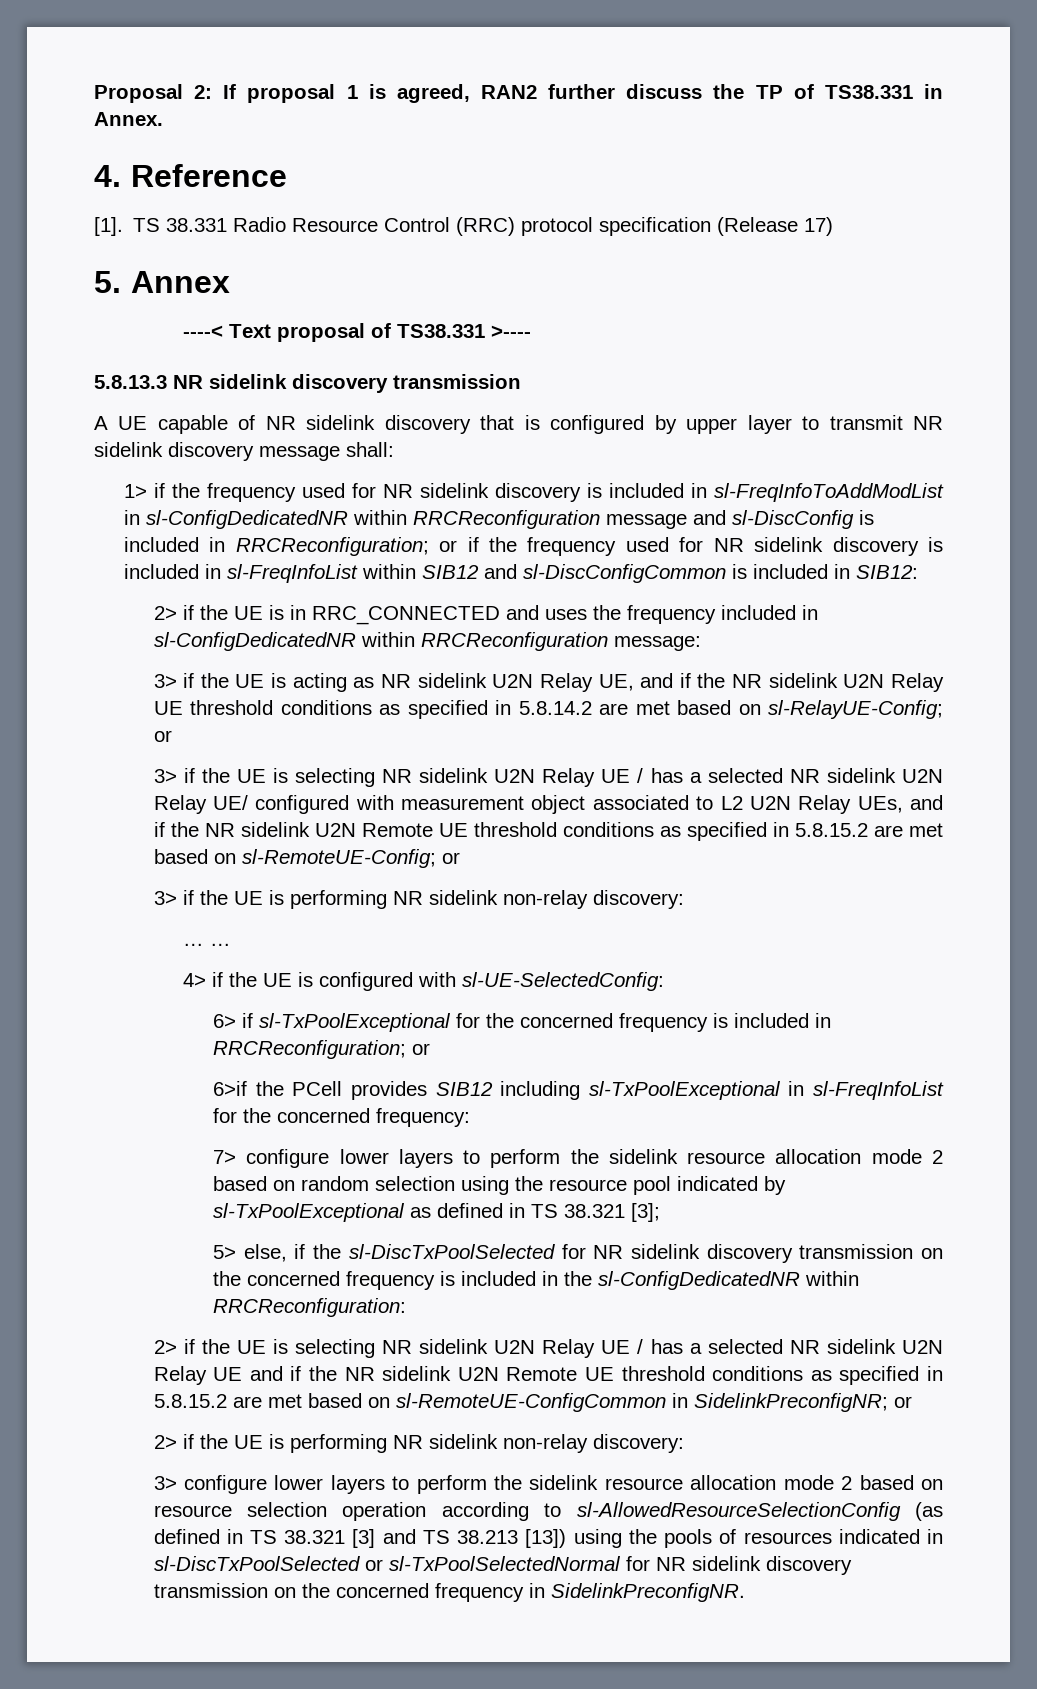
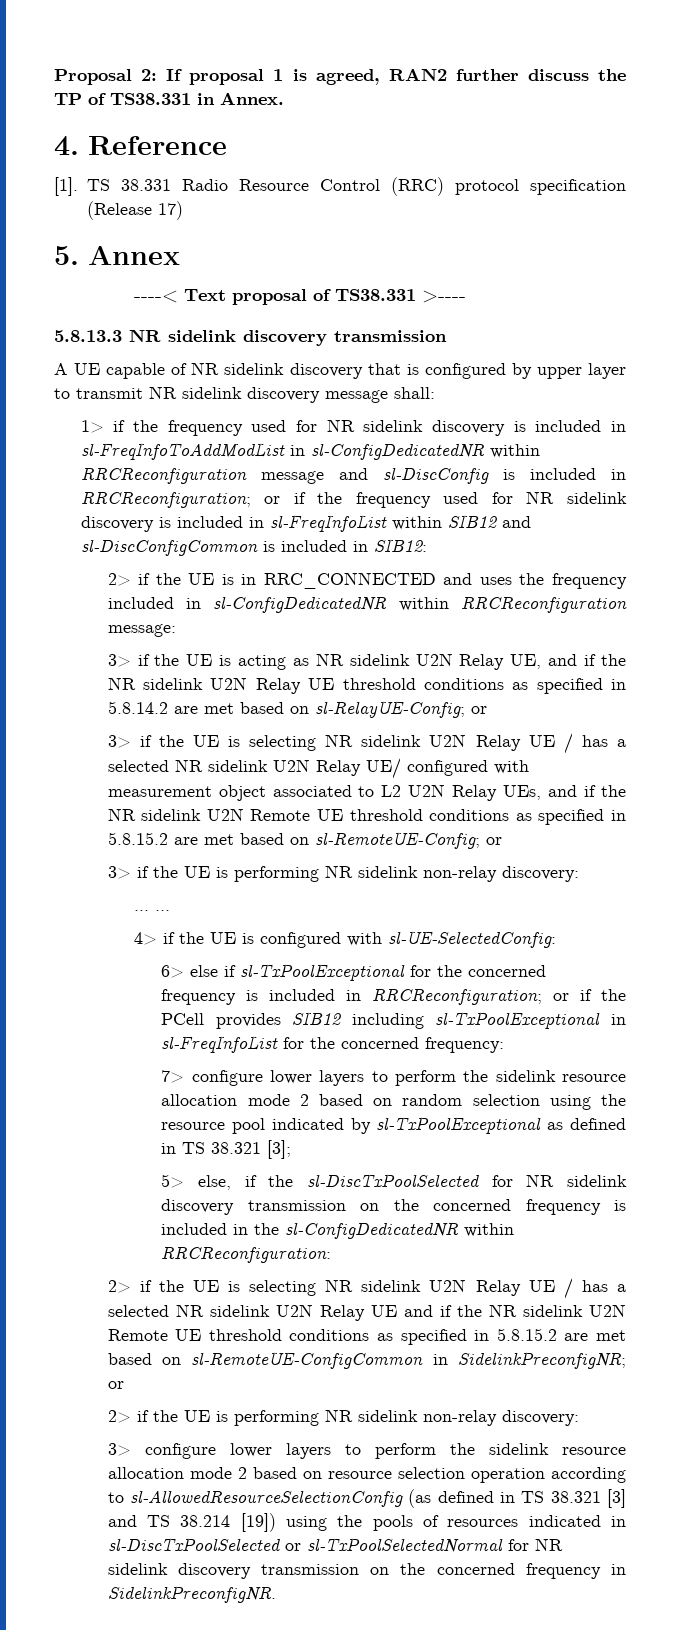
- 6> if sl-TxPoolExceptional for the concerned frequency is included in RRCReconfiguration; or
- 6>if the PCell provides SIB12 including sl-TxPoolExceptional in sl-FreqInfoList for the concerned frequency:
+ 6> else if sl-TxPoolExceptional for the concerned frequency is included in RRCReconfiguration; or if the PCell provides SIB12 including sl-TxPoolExceptional in sl-FreqInfoList for the concerned frequency:
- 3> configure lower layers to perform the sidelink resource allocation mode 2 based on resource selection operation according to sl-AllowedResourceSelectionConfig (as defined in TS 38.321 [3] and TS 38.213 [13]) using the pools of resources indicated in sl-DiscTxPoolSelected or sl-TxPoolSelectedNormal for NR sidelink discovery transmission on the concerned frequency in SidelinkPreconfigNR.
+ 3> configure lower layers to perform the sidelink resource allocation mode 2 based on resource selection operation according to sl-AllowedResourceSelectionConfig (as defined in TS 38.321 [3] and TS 38.214 [19]) using the pools of resources indicated in sl-DiscTxPoolSelected or sl-TxPoolSelectedNormal for NR sidelink discovery transmission on the concerned frequency in SidelinkPreconfigNR.

